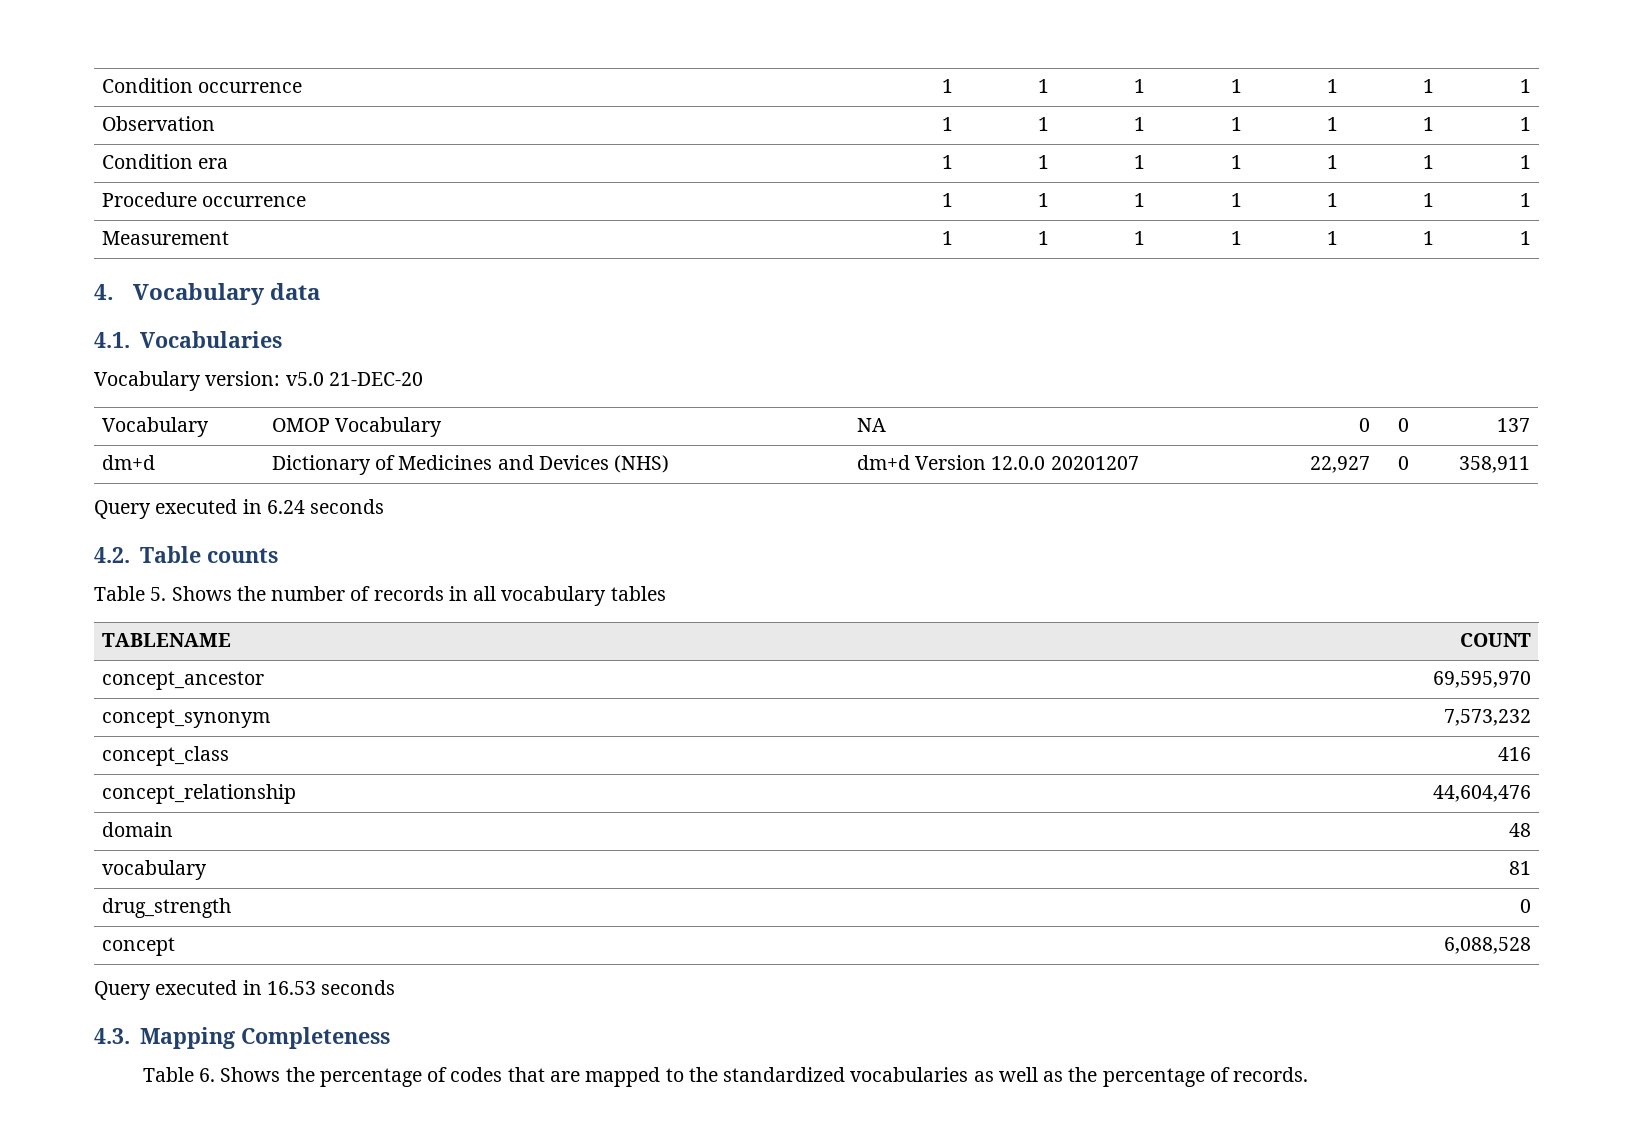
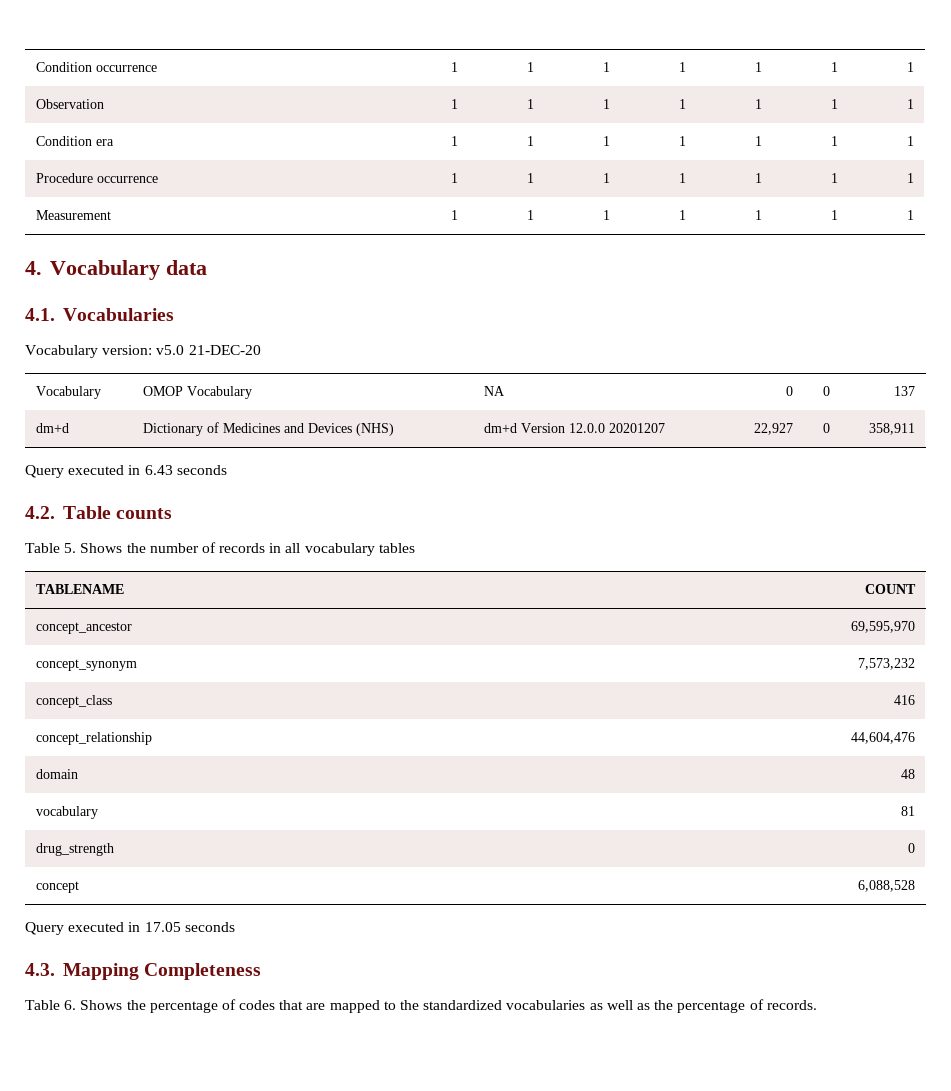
- Query executed in 6.24 seconds
+ Query executed in 6.43 seconds
- Query executed in 16.53 seconds
+ Query executed in 17.05 seconds

